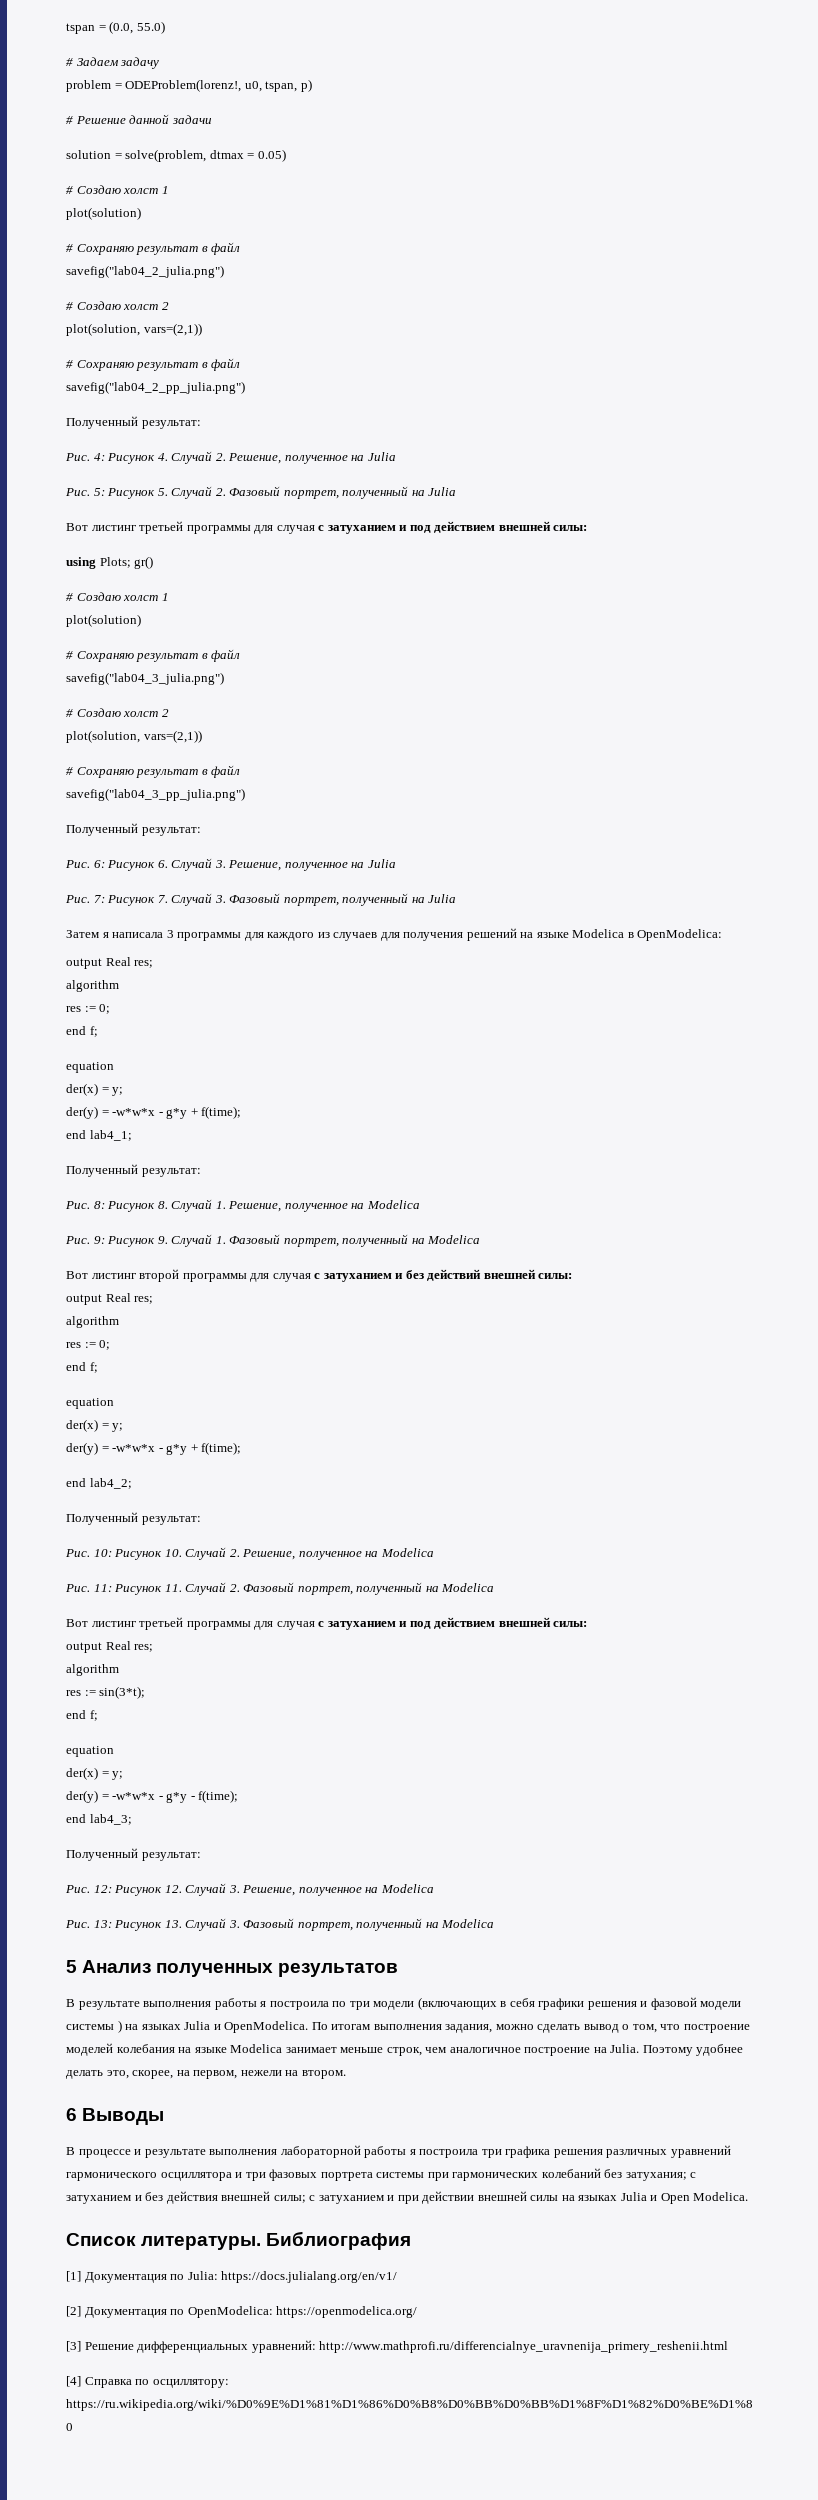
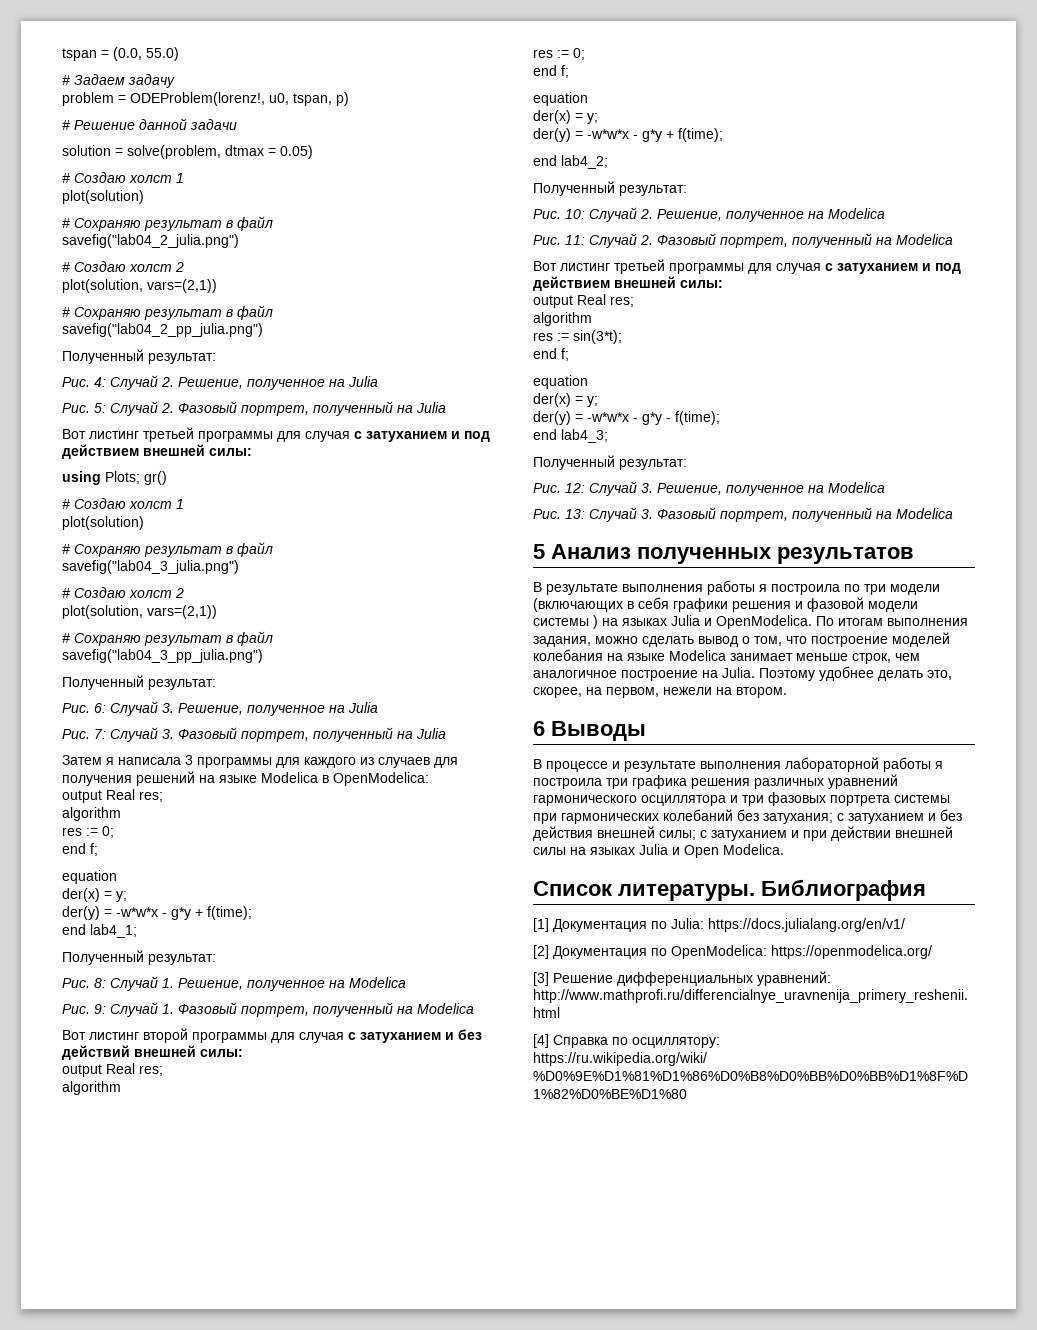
- Рис. 4: Рисунок 4. Случай 2. Решение, полученное на Julia
+ Рис. 4: Случай 2. Решение, полученное на Julia
- Рис. 5: Рисунок 5. Случай 2. Фазовый портрет, полученный на Julia
+ Рис. 5: Случай 2. Фазовый портрет, полученный на Julia
- Рис. 6: Рисунок 6. Случай 3. Решение, полученное на Julia
+ Рис. 6: Случай 3. Решение, полученное на Julia
- Рис. 7: Рисунок 7. Случай 3. Фазовый портрет, полученный на Julia
+ Рис. 7: Случай 3. Фазовый портрет, полученный на Julia
- Рис. 8: Рисунок 8. Случай 1. Решение, полученное на Modelica
+ Рис. 8: Случай 1. Решение, полученное на Modelica
- Рис. 9: Рисунок 9. Случай 1. Фазовый портрет, полученный на Modelica
+ Рис. 9: Случай 1. Фазовый портрет, полученный на Modelica
- Рис. 10: Рисунок 10. Случай 2. Решение, полученное на Modelica
+ Рис. 10: Случай 2. Решение, полученное на Modelica
- Рис. 11: Рисунок 11. Случай 2. Фазовый портрет, полученный на Modelica
+ Рис. 11: Случай 2. Фазовый портрет, полученный на Modelica
- Рис. 12: Рисунок 12. Случай 3. Решение, полученное на Modelica
+ Рис. 12: Случай 3. Решение, полученное на Modelica
- Рис. 13: Рисунок 13. Случай 3. Фазовый портрет, полученный на Modelica
+ Рис. 13: Случай 3. Фазовый портрет, полученный на Modelica

